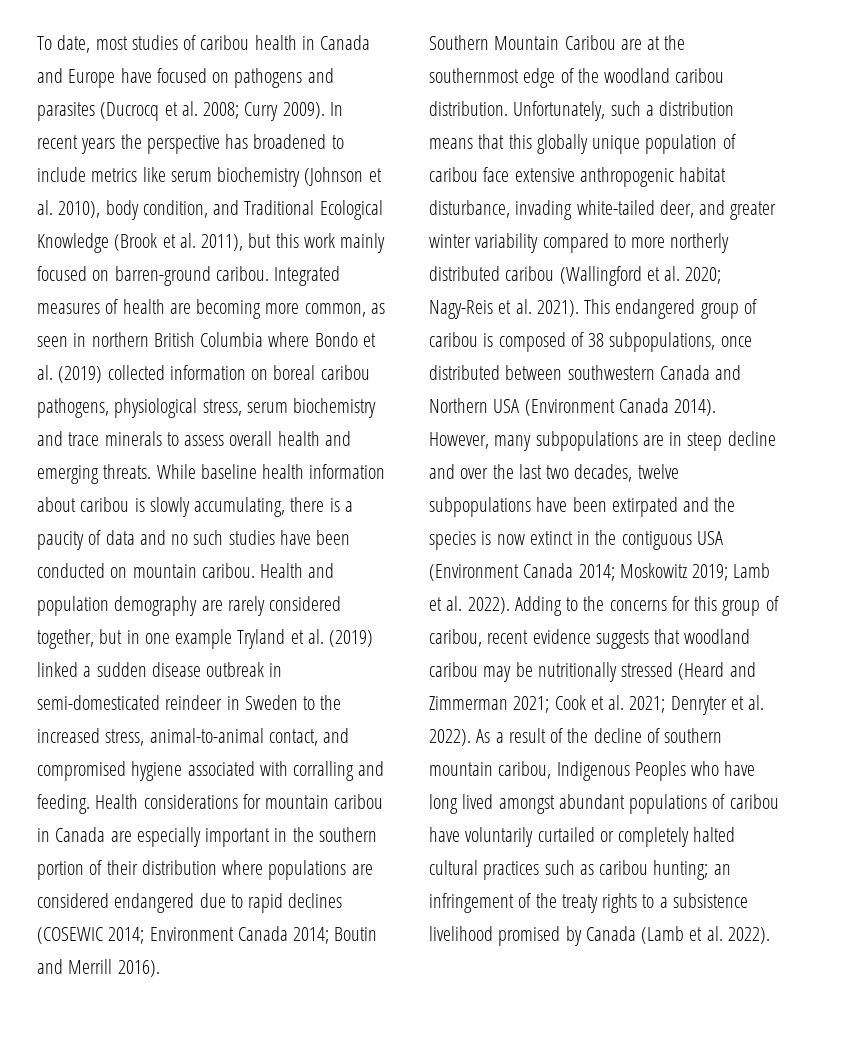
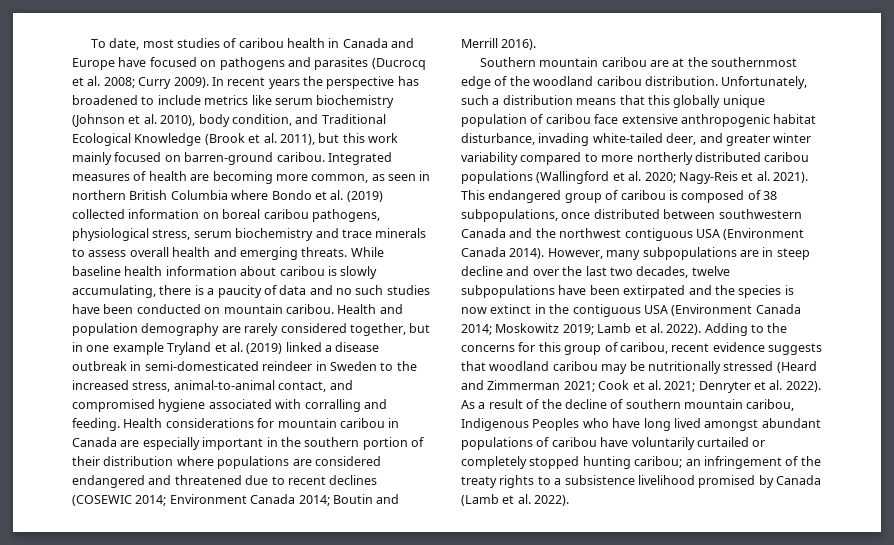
- Health and population demography are rarely considered together, but in one example Tryland et al. (2019) linked a sudden disease outbreak in semi-domesticated reindeer in Sweden to the increased stress, animal-to-animal contact, and compromised hygiene associated with corralling and feeding.
+ Health and population demography are rarely considered together, but in one example Tryland et al. (2019) linked a disease outbreak in semi-domesticated reindeer in Sweden to the increased stress, animal-to-animal contact, and compromised hygiene associated with corralling and feeding.
- Health considerations for mountain caribou in Canada are especially important in the southern portion of their distribution where populations are considered endangered due to rapid declines (COSEWIC 2014; Environment Canada 2014; Boutin and Merrill 2016).
+ Health considerations for mountain caribou in Canada are especially important in the southern portion of their distribution where populations are considered endangered and threatened due to recent declines (COSEWIC 2014; Environment Canada 2014; Boutin and Merrill 2016).
- Southern Mountain Caribou are at the southernmost edge of the woodland caribou distribution.
+ Southern mountain caribou are at the southernmost edge of the woodland caribou distribution.
- Unfortunately, such a distribution means that this globally unique population of caribou face extensive anthropogenic habitat disturbance, invading white-tailed deer, and greater winter variability compared to more northerly distributed caribou (Wallingford et al. 2020; Nagy-Reis et al. 2021).
+ Unfortunately, such a distribution means that this globally unique population of caribou face extensive anthropogenic habitat disturbance, invading white-tailed deer, and greater winter variability compared to more northerly distributed caribou populations (Wallingford et al. 2020; Nagy-Reis et al. 2021).
- This endangered group of caribou is composed of 38 subpopulations, once distributed between southwestern Canada and Northern USA (Environment Canada 2014).
+ This endangered group of caribou is composed of 38 subpopulations, once distributed between southwestern Canada and the northwest contiguous USA (Environment Canada 2014).
- As a result of the decline of southern mountain caribou, Indigenous Peoples who have long lived amongst abundant populations of caribou have voluntarily curtailed or completely halted cultural practices such as caribou hunting; an infringement of the treaty rights to a subsistence livelihood promised by Canada (Lamb et al. 2022).
+ As a result of the decline of southern mountain caribou, Indigenous Peoples who have long lived amongst abundant populations of caribou have voluntarily curtailed or completely stopped hunting caribou; an infringement of the treaty rights to a subsistence livelihood promised by Canada (Lamb et al. 2022).

